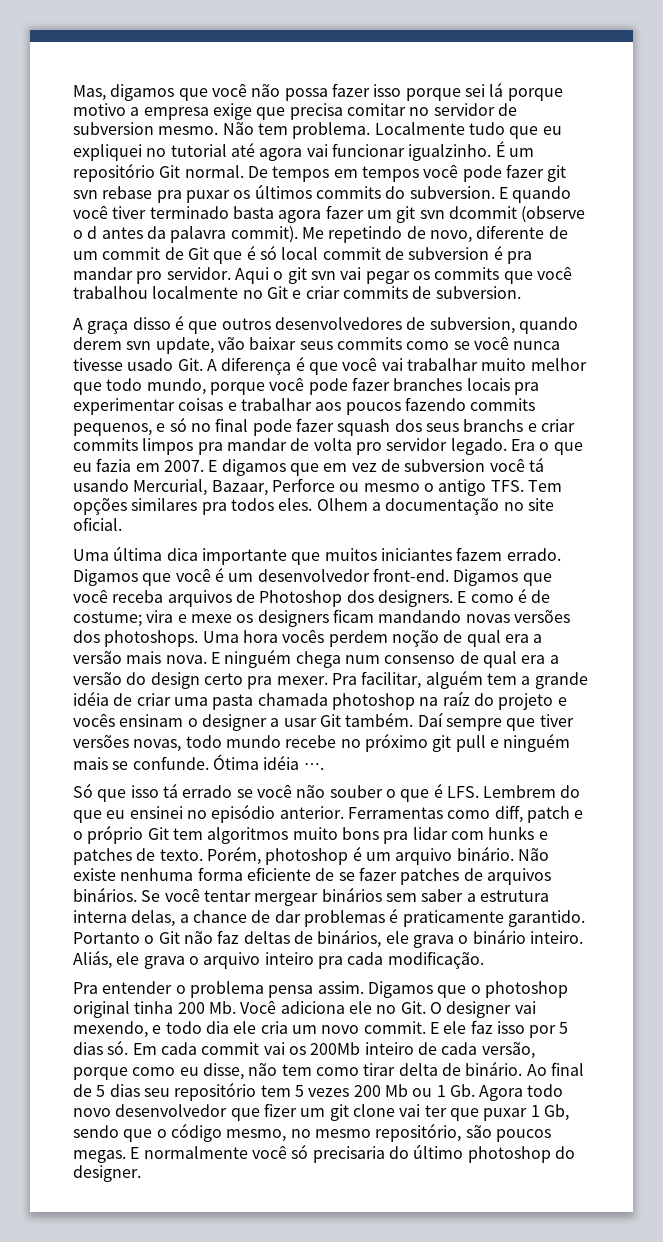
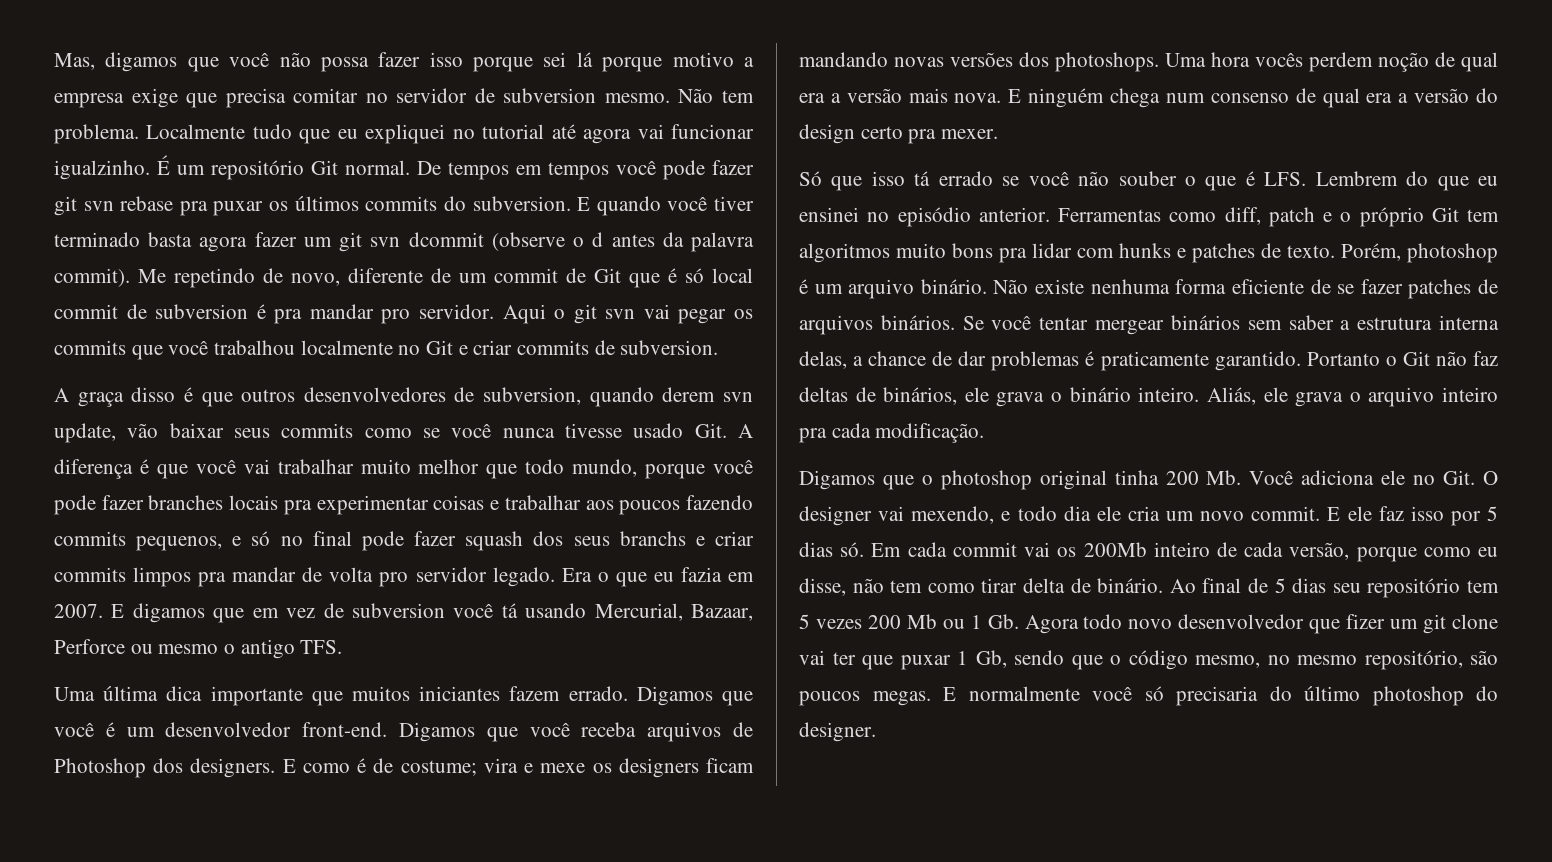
- E digamos que em vez de subversion você tá usando Mercurial, Bazaar, Perforce ou mesmo o antigo TFS. Tem opções similares pra todos eles. Olhem a documentação no site oficial.
+ E digamos que em vez de subversion você tá usando Mercurial, Bazaar, Perforce ou mesmo o antigo TFS.
- Pra facilitar, alguém tem a grande idéia de criar uma pasta chamada photoshop na raíz do projeto e vocês ensinam o designer a usar Git também. Daí sempre que tiver versões novas, todo mundo recebe no próximo git pull e ninguém mais se confunde. Ótima idéia ….
- Pra entender o problema pensa assim.

